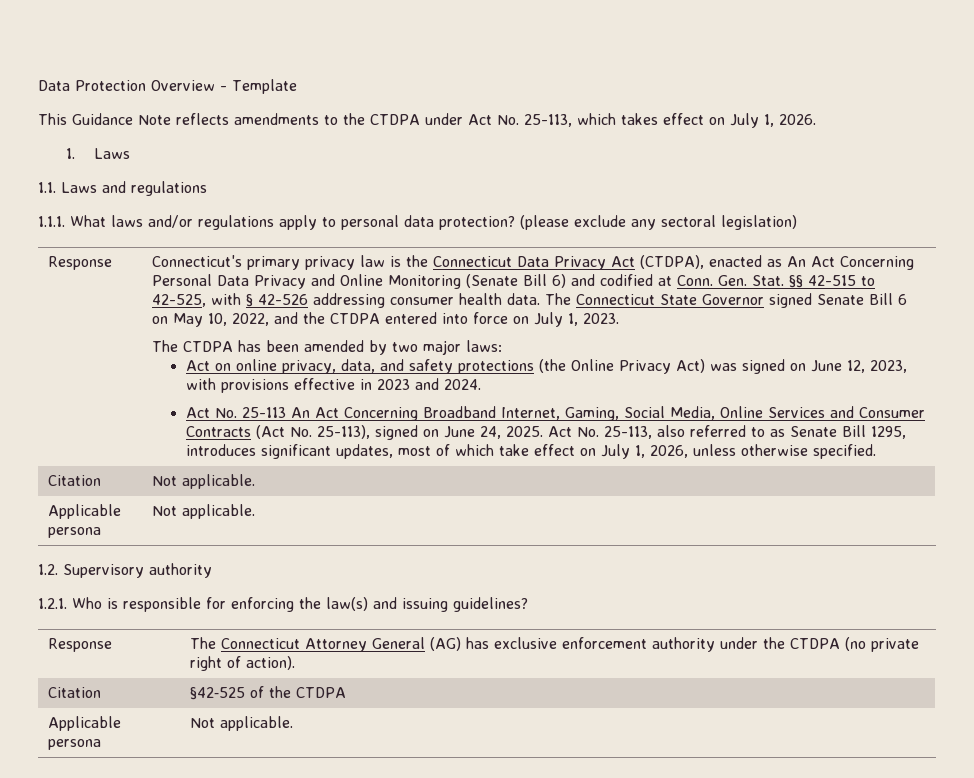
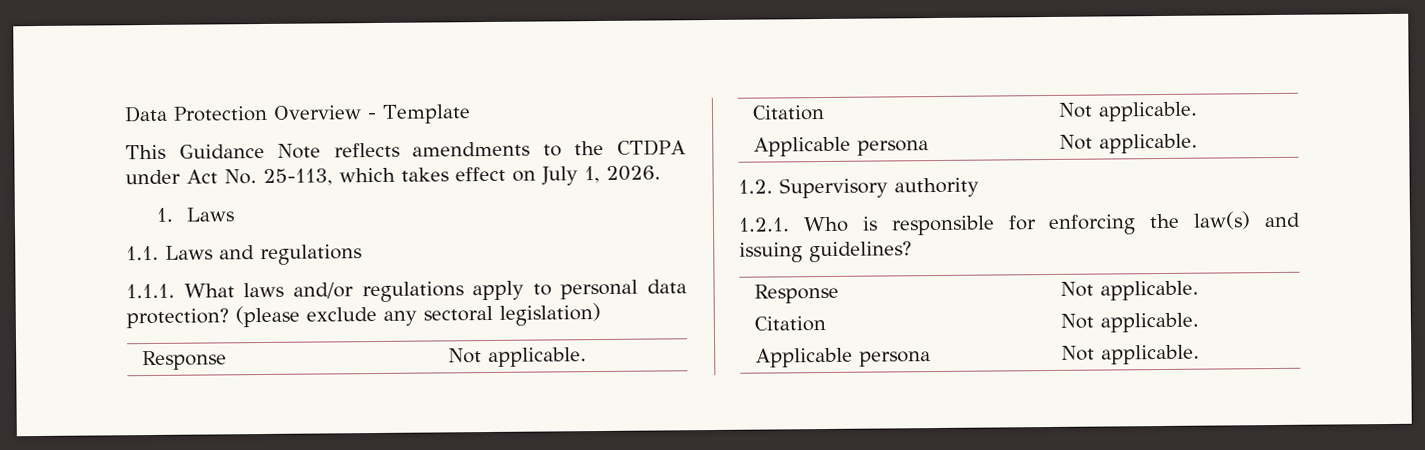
  (please exclude any sectoral legislation)
- Response | Connecticut's primary privacy law is the Connecticut Data Privacy Act (CTDPA), enacted as An Act Concerning Personal Data Privacy and Online Monitoring (Senate Bill 6) and codified at Conn. Gen. Stat. §§ 42-515 to 42-525, with § 42-526 addressing consumer health data. The Connecticut State Governor signed Senate Bill 6 on May 10, 2022, and the CTDPA entered into force on July 1, 2023.
- The CTDPA has been amended by two major laws:
- Act on online privacy, data, and safety protections (the Online Privacy Act) was signed on June 12, 2023, with provisions effective in 2023 and 2024.
- Act No. 25-113 An Act Concerning Broadband Internet, Gaming, Social Media, Online Services and Consumer Contracts (Act No. 25-113), signed on June 24, 2025. Act No. 25-113, also referred to as Senate Bill 1295, introduces significant updates, most of which take effect on July 1, 2026, unless otherwise specified.
+ Response | Not applicable.
  1.2.1. Who is responsible for enforcing the law(s) and issuing guidelines?
- Response | The Connecticut Attorney General (AG) has exclusive enforcement authority under the CTDPA (no private right of action).
- Citation | §42‑525 of the CTDPA
+ Response | Not applicable.
+ Citation | Not applicable.

